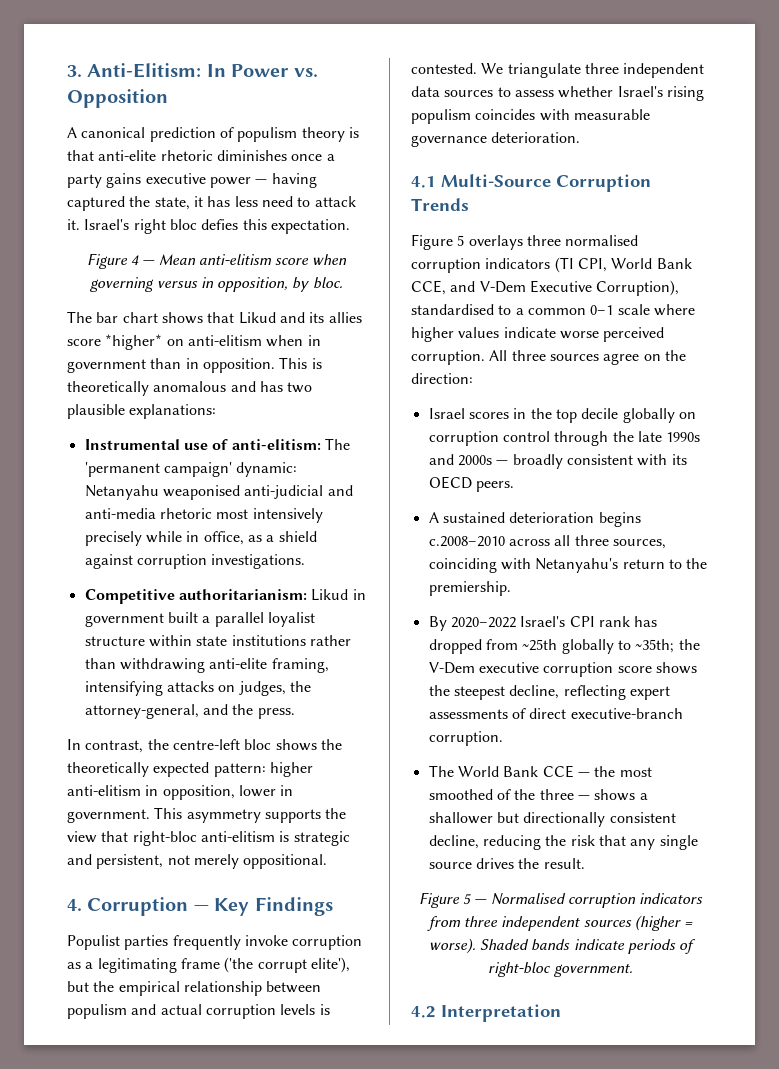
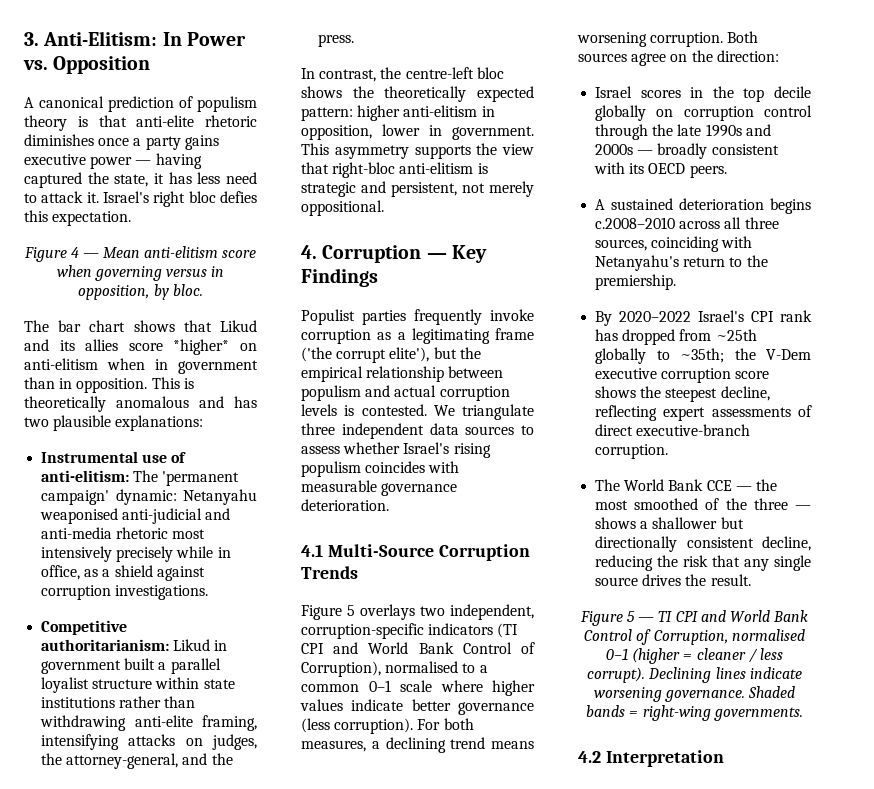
- Figure 5 overlays three normalised corruption indicators (TI CPI, World Bank CCE, and V-Dem Executive Corruption), standardised to a common 0–1 scale where higher values indicate worse perceived corruption. All three sources agree on the direction:
+ Figure 5 overlays two independent, corruption-specific indicators (TI CPI and World Bank Control of Corruption), normalised to a common 0–1 scale where higher values indicate better governance (less corruption). For both measures, a declining trend means worsening corruption. Both sources agree on the direction:
- Figure 5 — Normalised corruption indicators from three independent sources (higher = worse). Shaded bands indicate periods of right-bloc government.
+ Figure 5 — TI CPI and World Bank Control of Corruption, normalised 0–1 (higher = cleaner / less corrupt). Declining lines indicate worsening governance. Shaded bands = right-wing governments.

